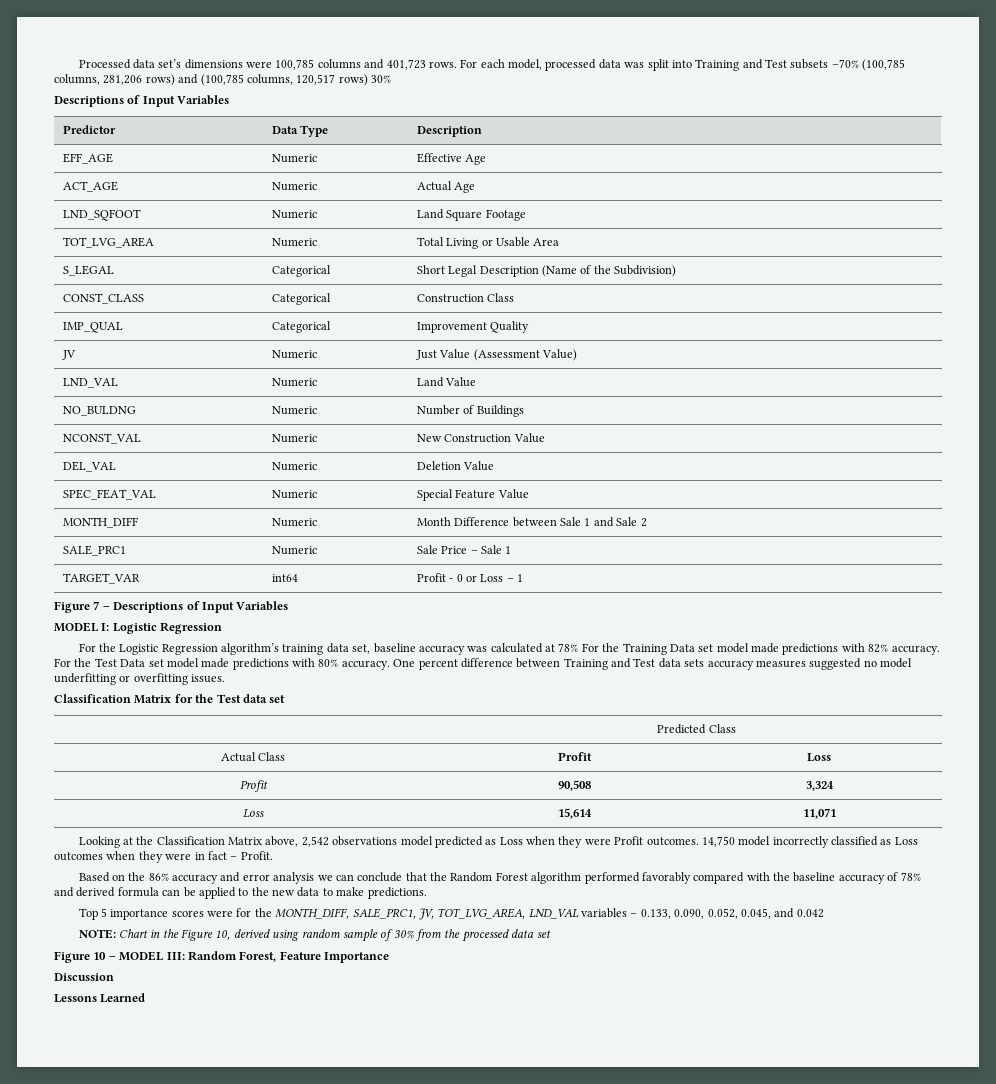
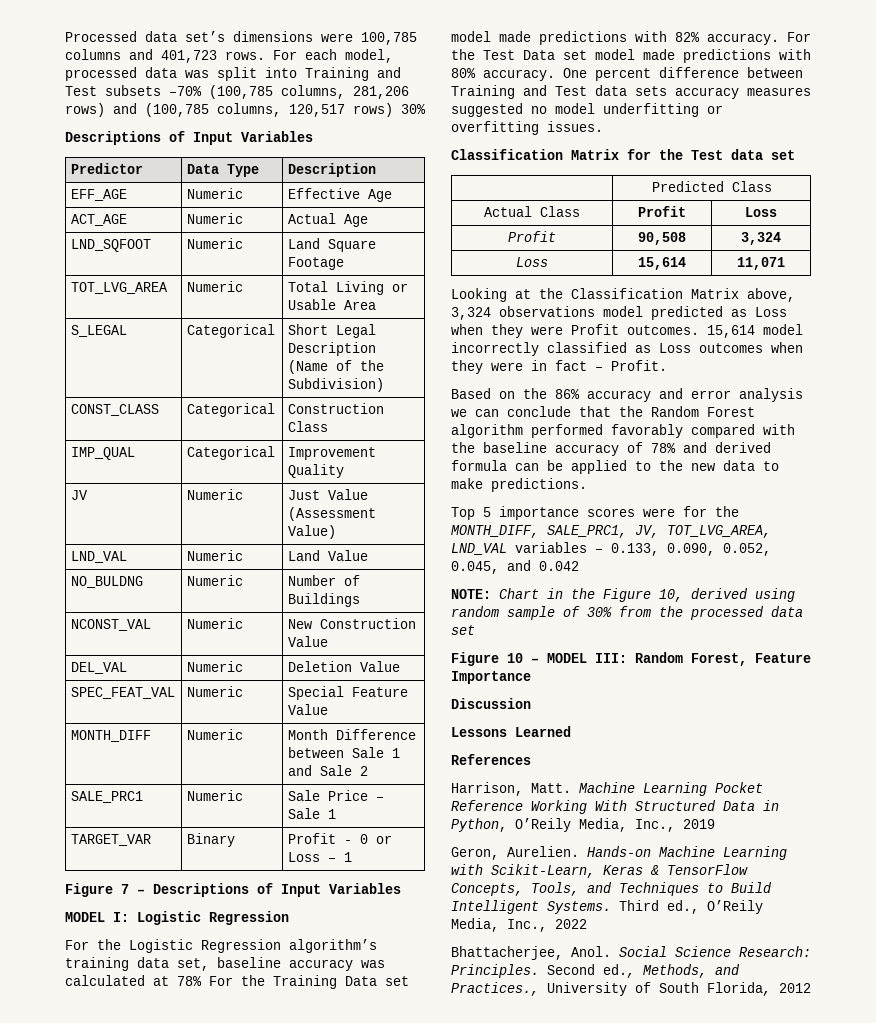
- TARGET_VAR | int64 | Profit - 0 or Loss – 1
+ TARGET_VAR | Binary | Profit - 0 or Loss – 1
- Looking at the Classification Matrix above, 2,542 observations model predicted as Loss when they were Profit outcomes.
+ Looking at the Classification Matrix above, 3,324 observations model predicted as Loss when they were Profit outcomes.
- 14,750 model incorrectly classified as Loss outcomes when they were in fact – Profit.
+ 15,614 model incorrectly classified as Loss outcomes when they were in fact – Profit.
+ References
+ Harrison, Matt. Machine Learning Pocket Reference Working With Structured Data in Python, O’Reily Media, Inc., 2019
+ Geron, Aurelien. Hands-on Machine Learning with Scikit-Learn, Keras & TensorFlow Concepts, Tools, and Techniques to Build Intelligent Systems. Third ed., O’Reily Media, Inc., 2022
+ Bhattacherjee, Anol. Social Science Research: Principles. Second ed., Methods, and Practices., University of South Florida, 2012

